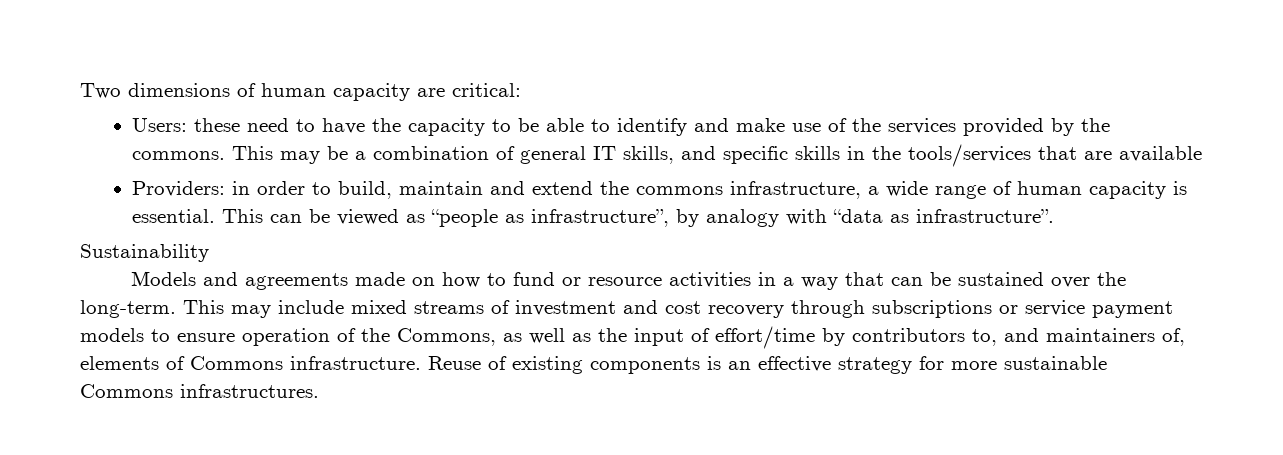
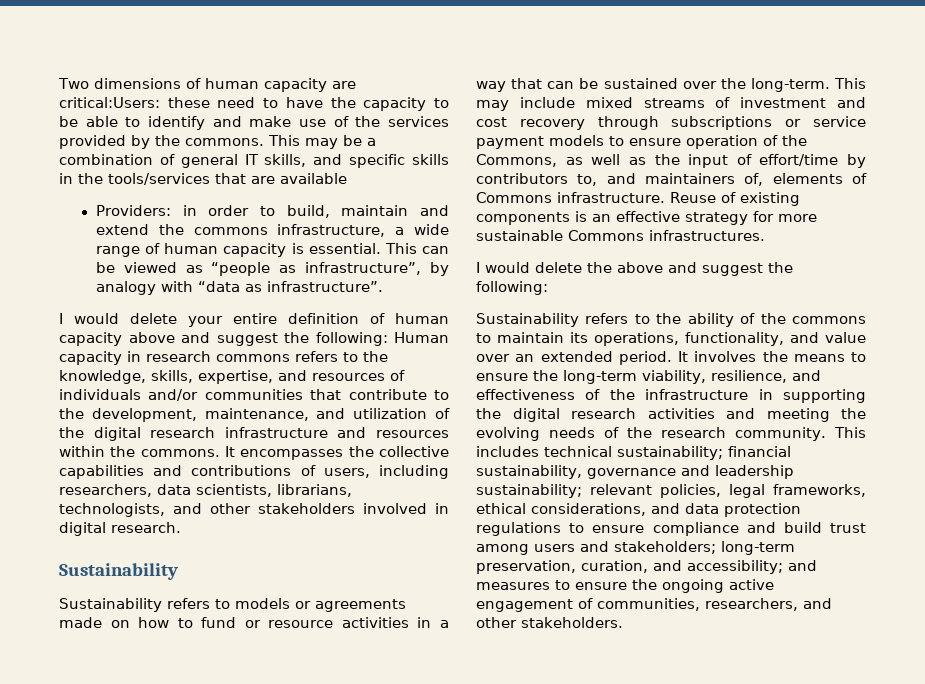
- Two dimensions of human capacity are critical:
- Users: these need to have the capacity to be able to identify and make use of the services provided by the commons.
+ Two dimensions of human capacity are critical:Users: these need to have the capacity to be able to identify and make use of the services provided by the commons.
+ I would delete your entire definition of human capacity above and suggest the following: Human capacity in research commons refers to the knowledge, skills, expertise, and resources of individuals and/or communities that contribute to the development, maintenance, and utilization of the digital research infrastructure and resources within the commons. It encompasses the collective capabilities and contributions of users, including researchers, data scientists, librarians, technologists, and other stakeholders involved in digital research.
  Sustainability
- Models and agreements made on how to fund or resource activities in a way that can be sustained over the long-term.
+ Sustainability refers to models or agreements made on how to fund or resource activities in a way that can be sustained over the long-term.
+ I would delete the above and suggest the following:
+ Sustainability refers to the ability of the commons to maintain its operations, functionality, and value over an extended period. It involves the means to ensure the long-term viability, resilience, and effectiveness of the infrastructure in supporting the digital research activities and meeting the evolving needs of the research community. This includes technical sustainability; financial sustainability, governance and leadership sustainability; relevant policies, legal frameworks, ethical considerations, and data protection regulations to ensure compliance and build trust among users and stakeholders; long-term preservation, curation, and accessibility; and measures to ensure the ongoing active engagement of communities, researchers, and other stakeholders.

